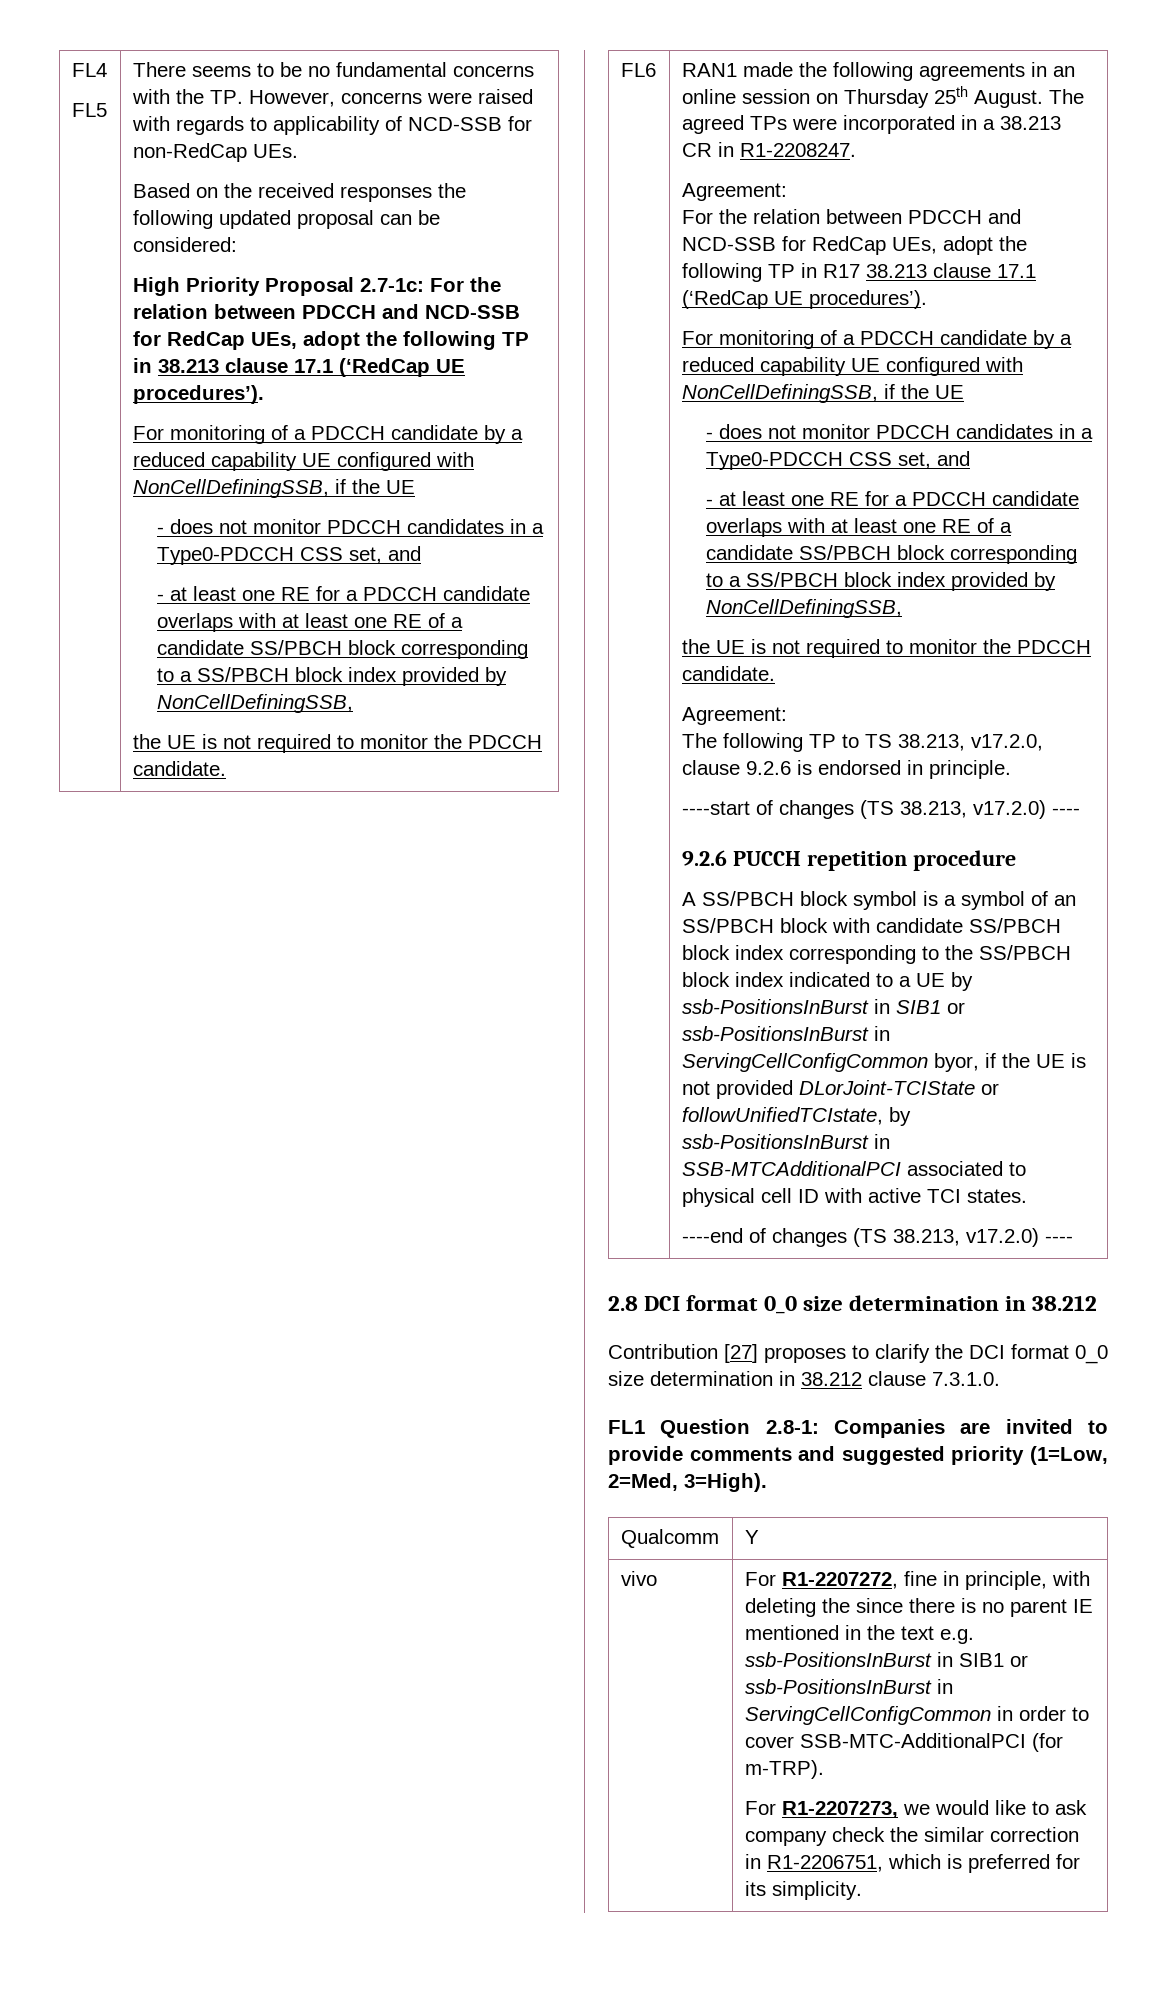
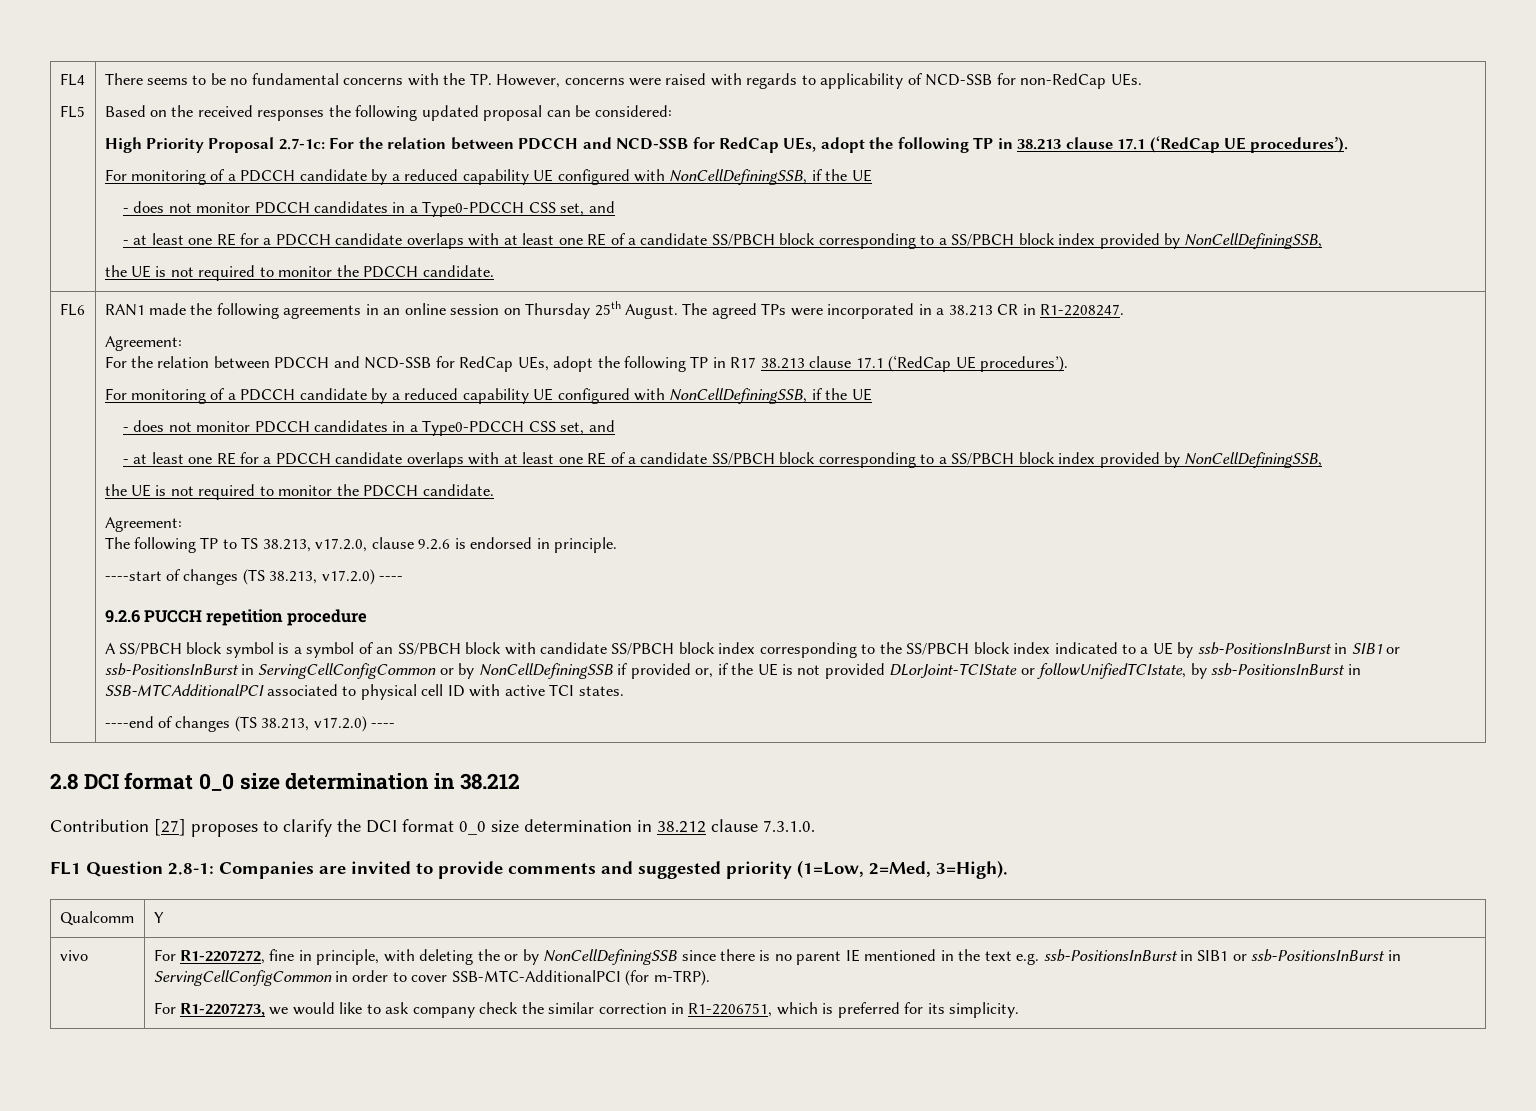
- A SS/PBCH block symbol is a symbol of an SS/PBCH block with candidate SS/PBCH block index corresponding to the SS/PBCH block index indicated to a UE by ssb-PositionsInBurst in SIB1 or ssb-PositionsInBurst in ServingCellConfigCommon byor, if the UE is not provided DLorJoint-TCIState or followUnifiedTCIstate, by ssb-PositionsInBurst in SSB-MTCAdditionalPCI associated to physical cell ID with active TCI states.
+ A SS/PBCH block symbol is a symbol of an SS/PBCH block with candidate SS/PBCH block index corresponding to the SS/PBCH block index indicated to a UE by ssb-PositionsInBurst in SIB1 or ssb-PositionsInBurst in ServingCellConfigCommon or by NonCellDefiningSSB if provided or, if the UE is not provided DLorJoint-TCIState or followUnifiedTCIstate, by ssb-PositionsInBurst in SSB-MTCAdditionalPCI associated to physical cell ID with active TCI states.
- For R1-2207272, fine in principle, with deleting the since there is no parent IE mentioned in the text e.g. ssb-PositionsInBurst in SIB1 or ssb-PositionsInBurst in ServingCellConfigCommon in order to cover SSB-MTC-AdditionalPCI (for m-TRP).
+ For R1-2207272, fine in principle, with deleting the or by NonCellDefiningSSB since there is no parent IE mentioned in the text e.g. ssb-PositionsInBurst in SIB1 or ssb-PositionsInBurst in ServingCellConfigCommon in order to cover SSB-MTC-AdditionalPCI (for m-TRP).

